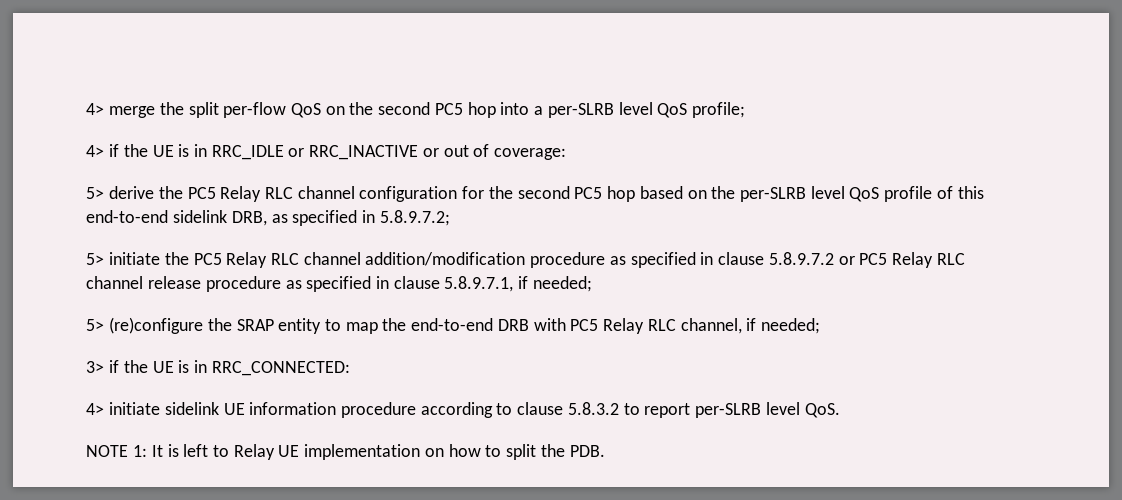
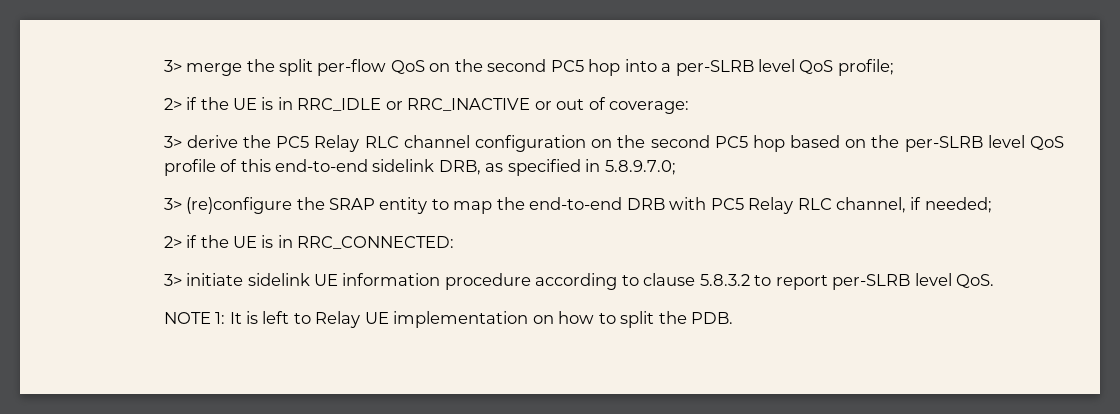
- 4> merge the split per-flow QoS on the second PC5 hop into a per-SLRB level QoS profile;
+ 3> merge the split per-flow QoS on the second PC5 hop into a per-SLRB level QoS profile;
- 4> if the UE is in RRC_IDLE or RRC_INACTIVE or out of coverage:
+ 2> if the UE is in RRC_IDLE or RRC_INACTIVE or out of coverage:
- 5> derive the PC5 Relay RLC channel configuration for the second PC5 hop based on the per-SLRB level QoS profile of this end-to-end sidelink DRB, as specified in 5.8.9.7.2;
- 5> initiate the PC5 Relay RLC channel addition/modification procedure as specified in clause 5.8.9.7.2 or PC5 Relay RLC channel release procedure as specified in clause 5.8.9.7.1, if needed;
- 5> (re)configure the SRAP entity to map the end-to-end DRB with PC5 Relay RLC channel, if needed;
+ 3> derive the PC5 Relay RLC channel configuration on the second PC5 hop based on the per-SLRB level QoS profile of this end-to-end sidelink DRB, as specified in 5.8.9.7.0;
+ 3> (re)configure the SRAP entity to map the end-to-end DRB with PC5 Relay RLC channel, if needed;
- 3> if the UE is in RRC_CONNECTED:
+ 2> if the UE is in RRC_CONNECTED:
- 4> initiate sidelink UE information procedure according to clause 5.8.3.2 to report per-SLRB level QoS.
+ 3> initiate sidelink UE information procedure according to clause 5.8.3.2 to report per-SLRB level QoS.

